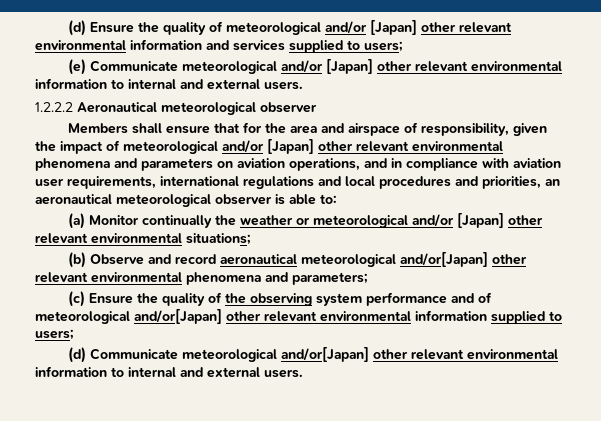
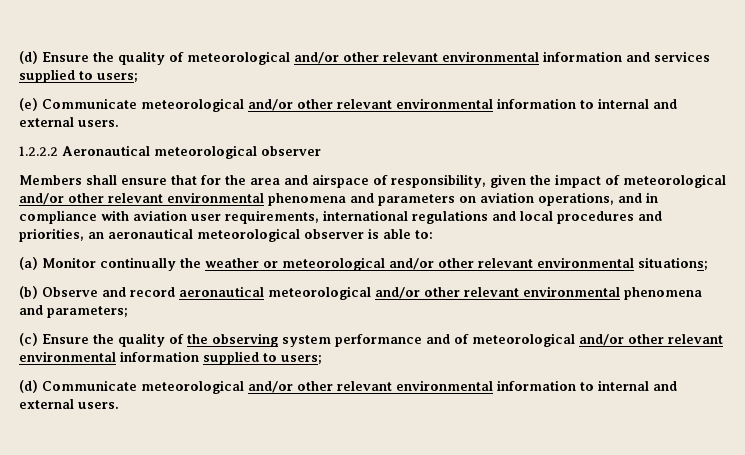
- (d) Ensure the quality of meteorological and/or [Japan] other relevant environmental information and services supplied to users;
+ (d) Ensure the quality of meteorological and/or other relevant environmental information and services supplied to users;
- (e) Communicate meteorological and/or [Japan] other relevant environmental information to internal and external users.
+ (e) Communicate meteorological and/or other relevant environmental information to internal and external users.
- Members shall ensure that for the area and airspace of responsibility, given the impact of meteorological and/or [Japan] other relevant environmental phenomena and parameters on aviation operations, and in compliance with aviation user requirements, international regulations and local procedures and priorities, an aeronautical meteorological observer is able to:
+ Members shall ensure that for the area and airspace of responsibility, given the impact of meteorological and/or other relevant environmental phenomena and parameters on aviation operations, and in compliance with aviation user requirements, international regulations and local procedures and priorities, an aeronautical meteorological observer is able to:
- (a) Monitor continually the weather or meteorological and/or [Japan] other relevant environmental situations;
+ (a) Monitor continually the weather or meteorological and/or other relevant environmental situations;
- (b) Observe and record aeronautical meteorological and/or[Japan] other relevant environmental phenomena and parameters;
+ (b) Observe and record aeronautical meteorological and/or other relevant environmental phenomena and parameters;
- (c) Ensure the quality of the observing system performance and of meteorological and/or[Japan] other relevant environmental information supplied to users;
+ (c) Ensure the quality of the observing system performance and of meteorological and/or other relevant environmental information supplied to users;
- (d) Communicate meteorological and/or[Japan] other relevant environmental information to internal and external users.
+ (d) Communicate meteorological and/or other relevant environmental information to internal and external users.

